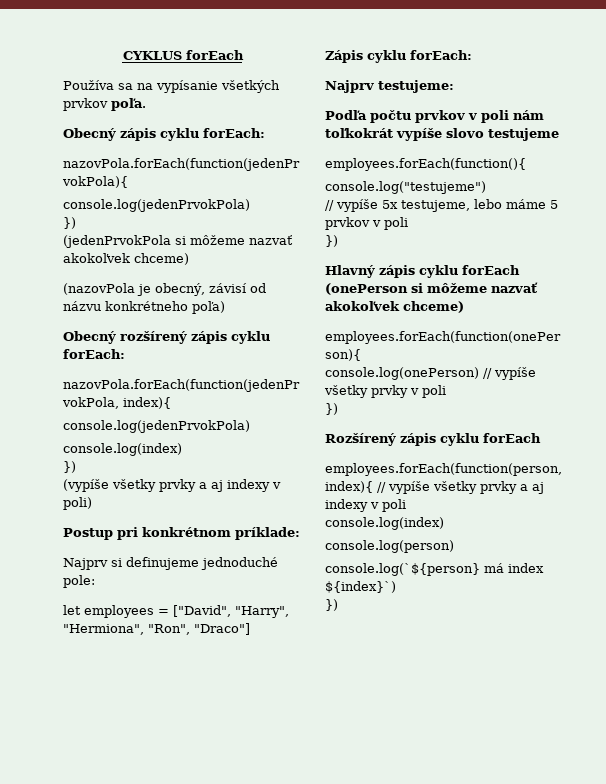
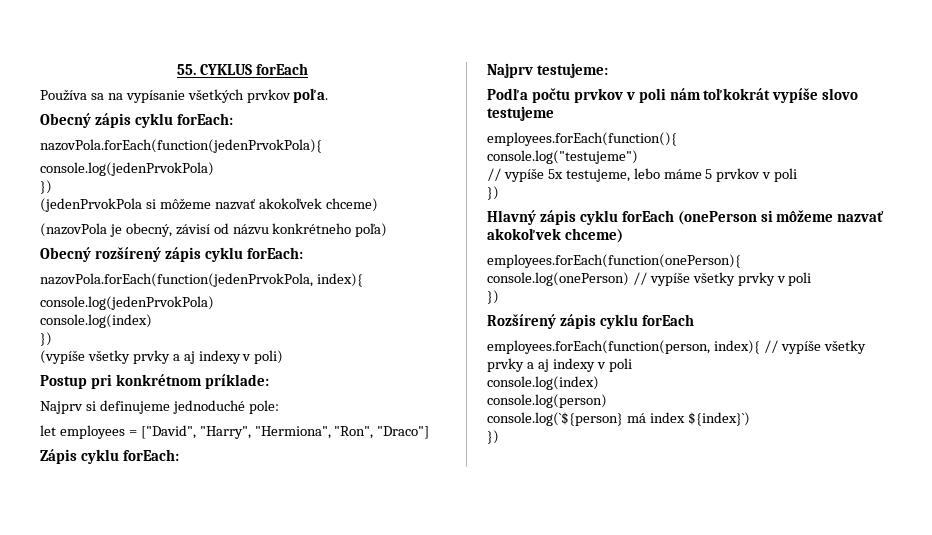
- CYKLUS forEach
+ 55. CYKLUS forEach

